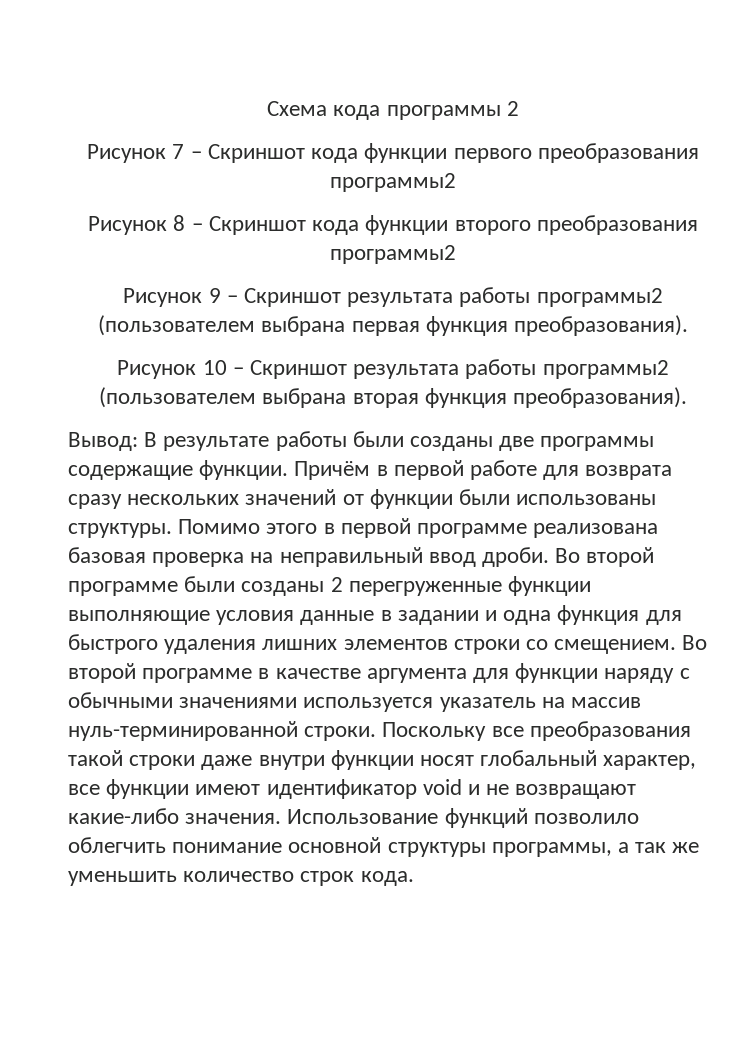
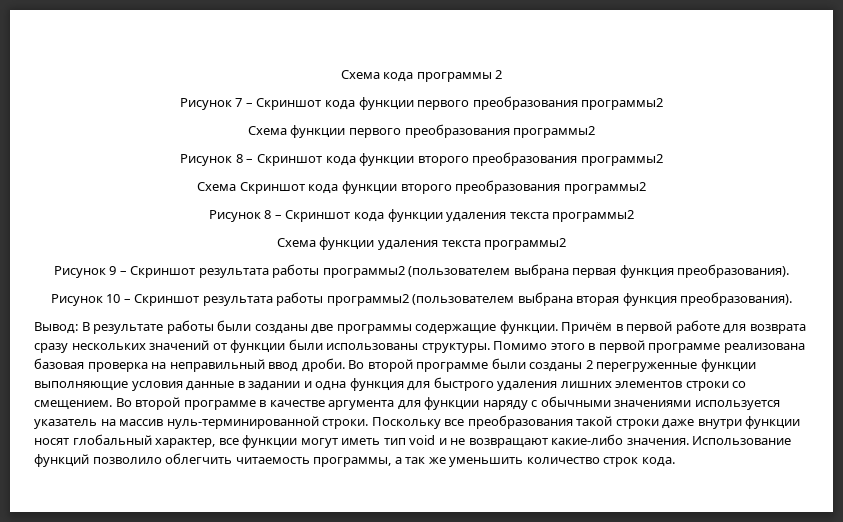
+ Схема функции первого преобразования программы2
+ Схема Скриншот кода функции второго преобразования программы2
+ Рисунок 8 – Скриншот кода функции удаления текста программы2
+ Схема функции удаления текста программы2
- Поскольку все преобразования такой строки даже внутри функции носят глобальный характер, все функции имеют идентификатор void и не возвращают какие-либо значения.
+ Поскольку все преобразования такой строки даже внутри функции носят глобальный характер, все функции могут иметь тип void и не возвращают какие-либо значения.
- Использование функций позволило облегчить понимание основной структуры программы, а так же уменьшить количество строк кода.
+ Использование функций позволило облегчить читаемость программы, а так же уменьшить количество строк кода.

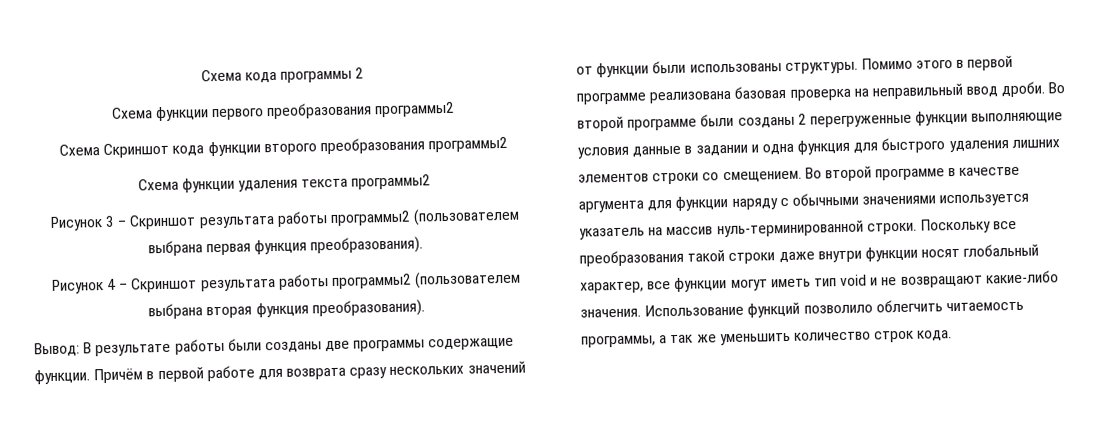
- Рисунок 7 – Скриншот кода функции первого преобразования программы2
- Рисунок 8 – Скриншот кода функции второго преобразования программы2
- Рисунок 8 – Скриншот кода функции удаления текста программы2
- Рисунок 9 – Скриншот результата работы программы2 (пользователем выбрана первая функция преобразования).
+ Рисунок 3 – Скриншот результата работы программы2 (пользователем выбрана первая функция преобразования).
- Рисунок 10 – Скриншот результата работы программы2 (пользователем выбрана вторая функция преобразования).
+ Рисунок 4 – Скриншот результата работы программы2 (пользователем выбрана вторая функция преобразования).

